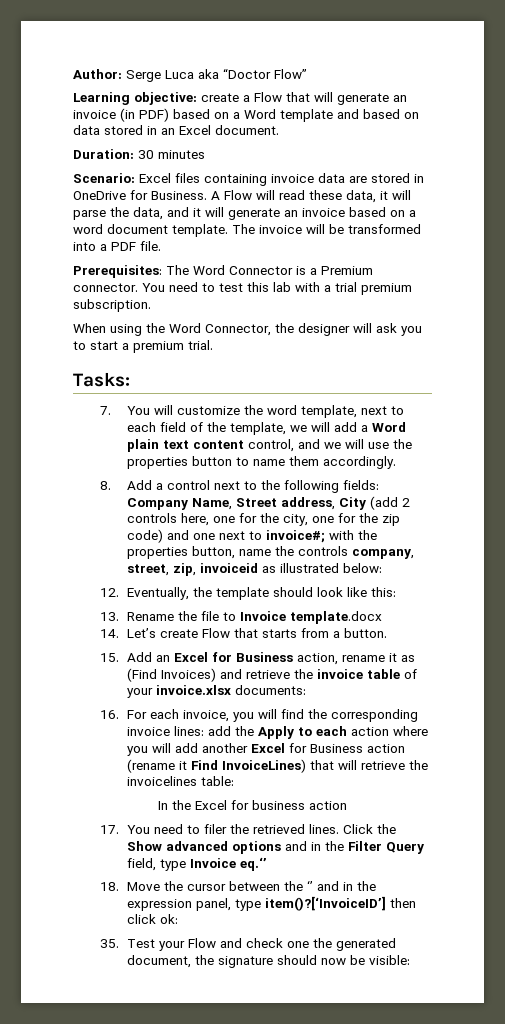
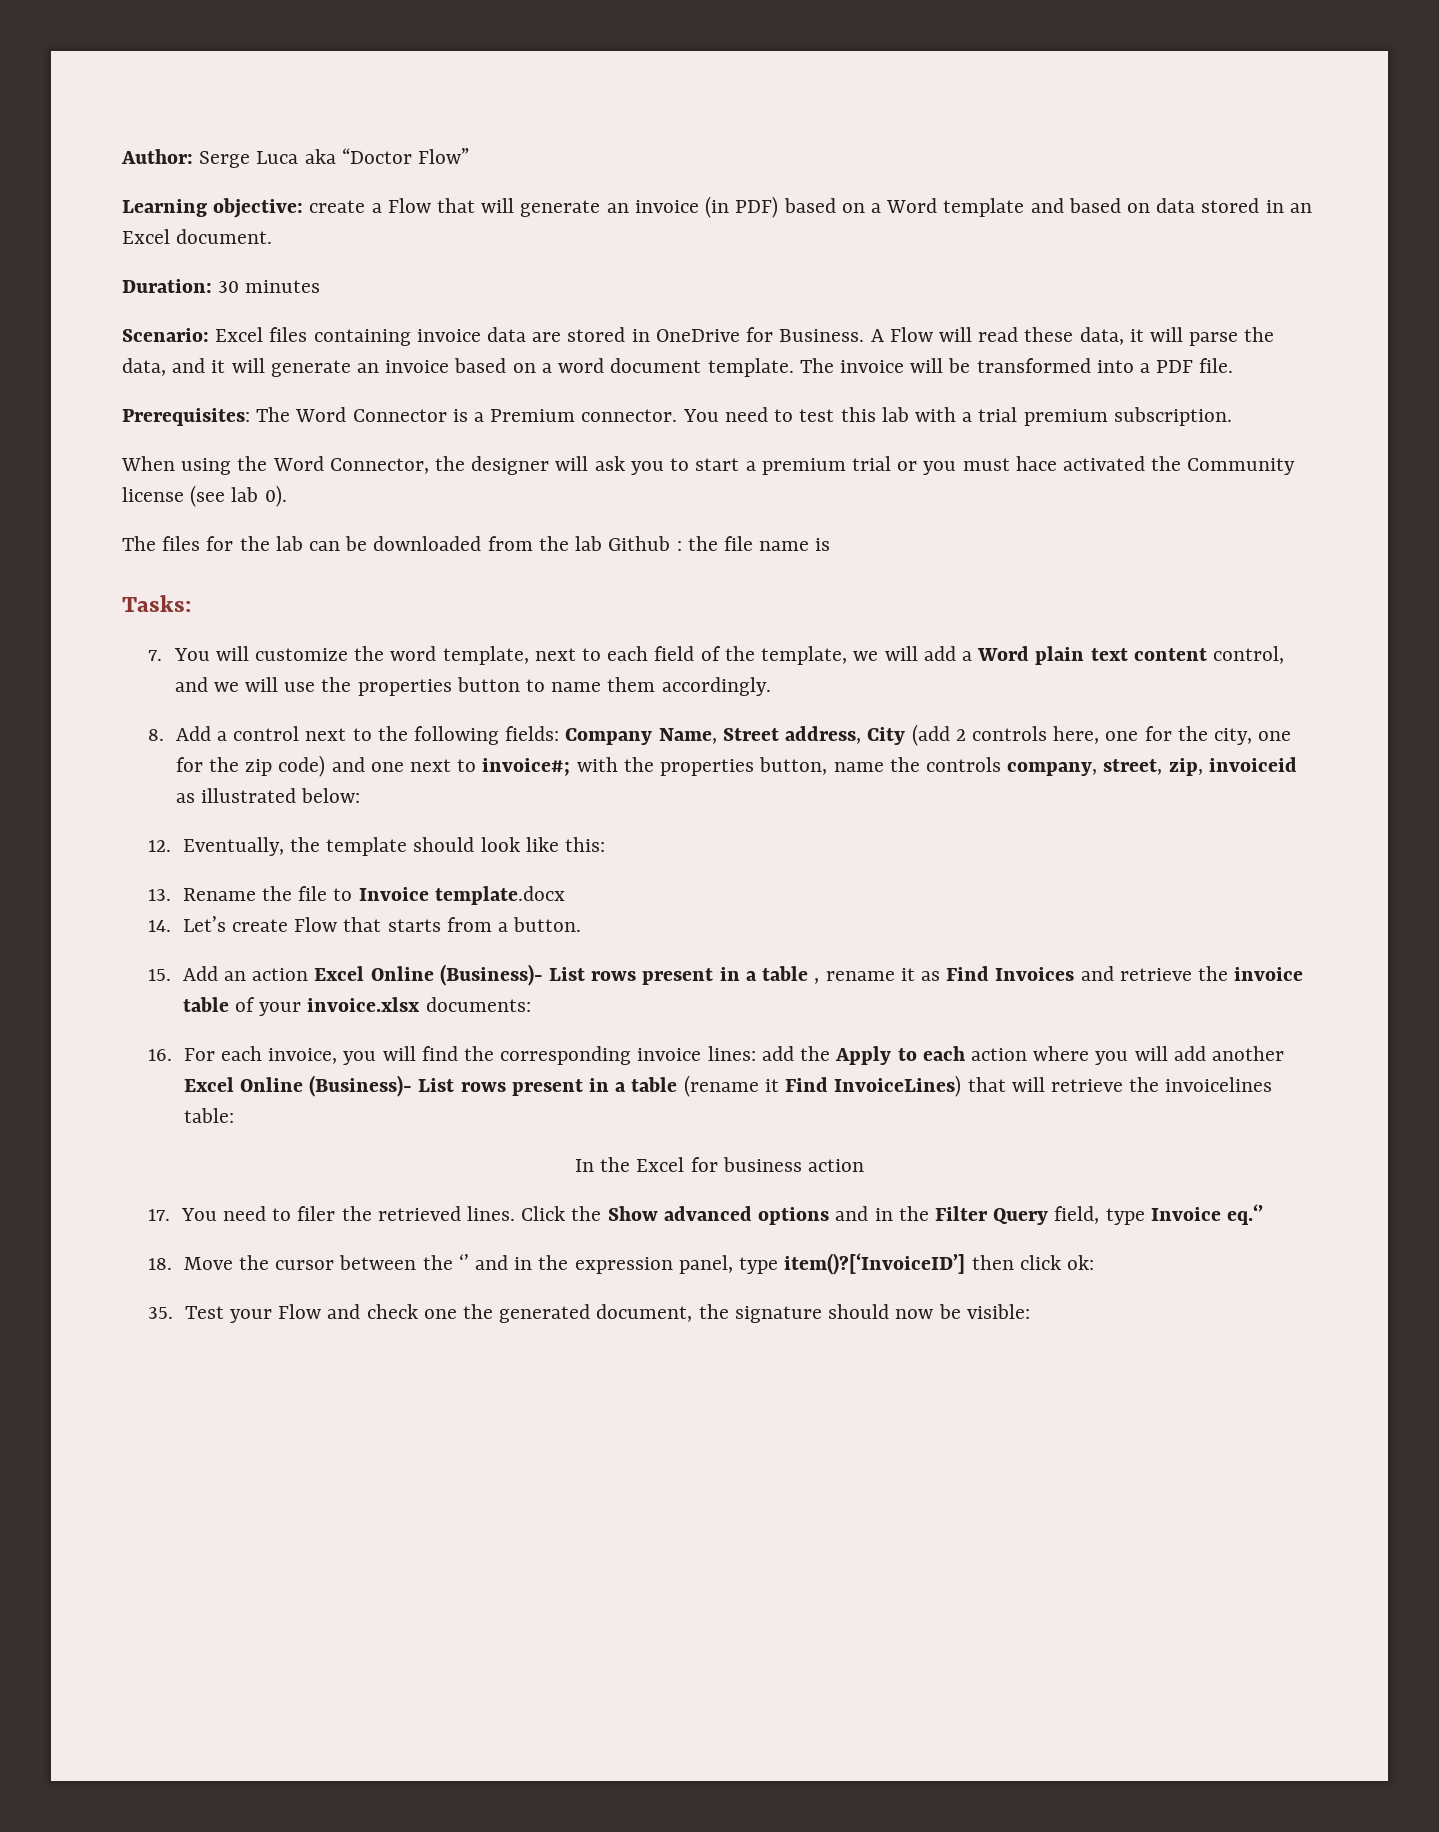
- When using the Word Connector, the designer will ask you to start a premium trial.
+ When using the Word Connector, the designer will ask you to start a premium trial or you must hace activated the Community license (see lab 0).
+ The files for the lab can be downloaded from the lab Github : the file name is
- 15. Add an Excel for Business action, rename it as (Find Invoices) and retrieve the invoice table of your invoice.xlsx documents:
+ 15. Add an action Excel Online (Business)- List rows present in a table , rename it as Find Invoices and retrieve the invoice table of your invoice.xlsx documents:
- 16. For each invoice, you will find the corresponding invoice lines: add the Apply to each action where you will add another Excel for Business action (rename it Find InvoiceLines) that will retrieve the invoicelines table:
+ 16. For each invoice, you will find the corresponding invoice lines: add the Apply to each action where you will add another Excel Online (Business)- List rows present in a table (rename it Find InvoiceLines) that will retrieve the invoicelines table:

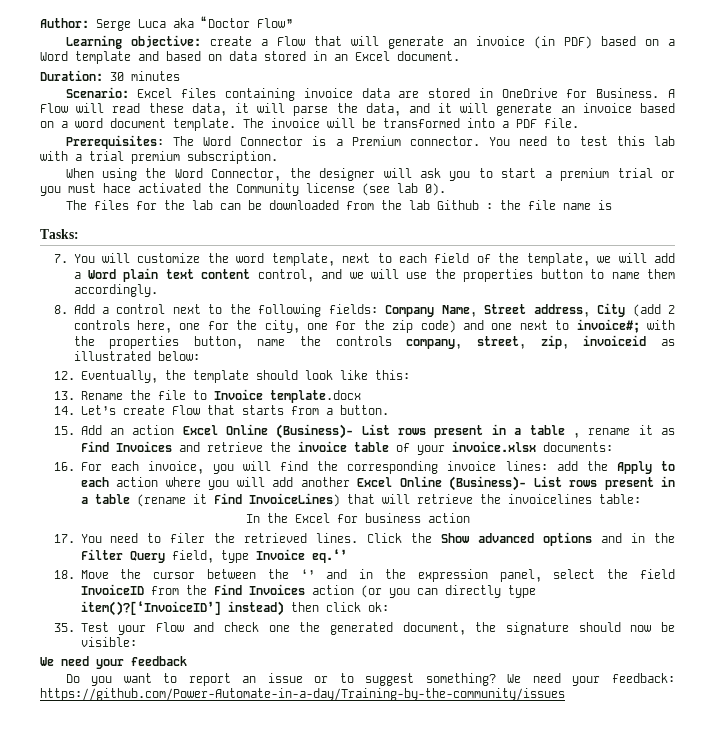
- 18. Move the cursor between the ‘’ and in the expression panel, type item()?[‘InvoiceID’] then click ok:
+ 18. Move the cursor between the ‘’ and in the expression panel, select the field InvoiceID from the Find Invoices action (or you can directly type item()?[‘InvoiceID’] instead) then click ok:
+ We need your feedback
+ Do you want to report an issue or to suggest something? We need your feedback: https://github.com/Power-Automate-in-a-day/Training-by-the-community/issues

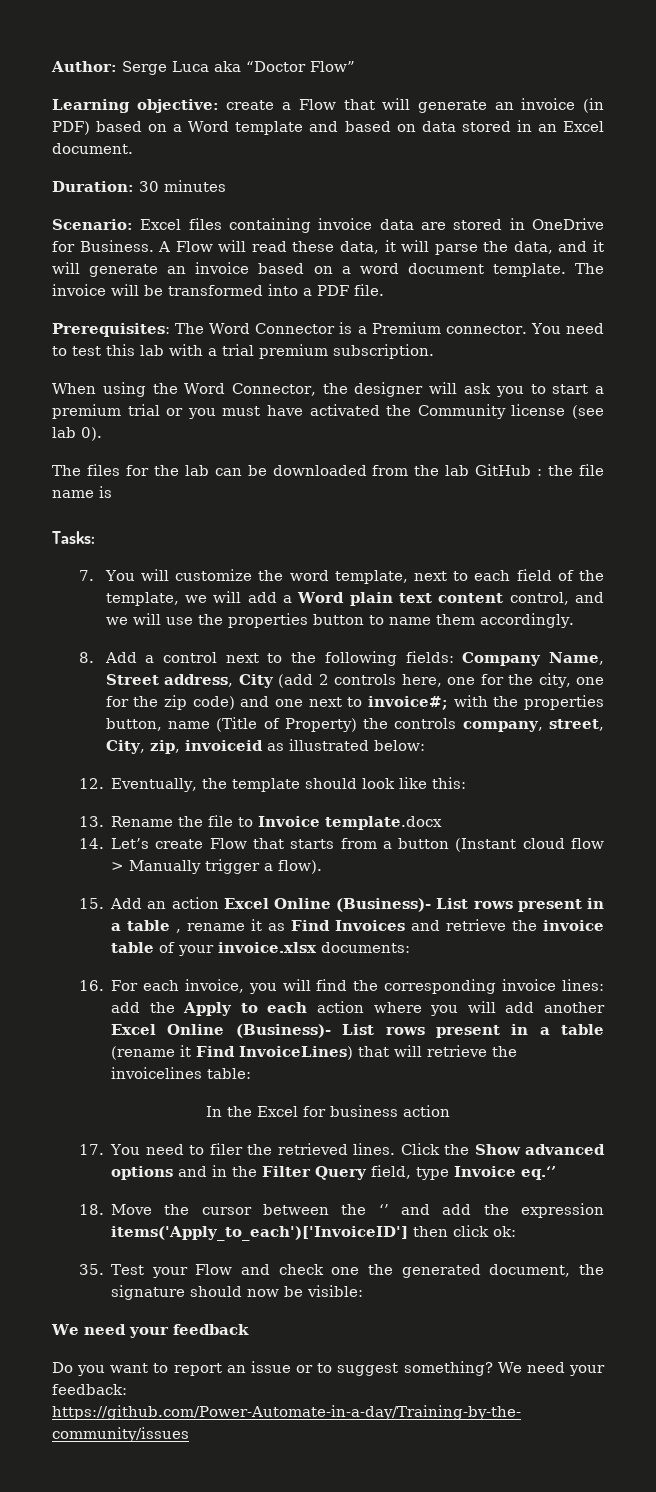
- When using the Word Connector, the designer will ask you to start a premium trial or you must hace activated the Community license (see lab 0).
+ When using the Word Connector, the designer will ask you to start a premium trial or you must have activated the Community license (see lab 0).
- The files for the lab can be downloaded from the lab Github : the file name is
+ The files for the lab can be downloaded from the lab GitHub : the file name is
- 8. Add a control next to the following fields: Company Name, Street address, City (add 2 controls here, one for the city, one for the zip code) and one next to invoice#; with the properties button, name the controls company, street, zip, invoiceid as illustrated below:
+ 8. Add a control next to the following fields: Company Name, Street address, City (add 2 controls here, one for the city, one for the zip code) and one next to invoice#; with the properties button, name (Title of Property) the controls company, street, City, zip, invoiceid as illustrated below:
- 14. Let’s create Flow that starts from a button.
+ 14. Let’s create Flow that starts from a button (Instant cloud flow > Manually trigger a flow).
- 18. Move the cursor between the ‘’ and in the expression panel, select the field InvoiceID from the Find Invoices action (or you can directly type item()?[‘InvoiceID’] instead) then click ok:
+ 18. Move the cursor between the ‘’ and add the expression items('Apply_to_each')['InvoiceID'] then click ok:

